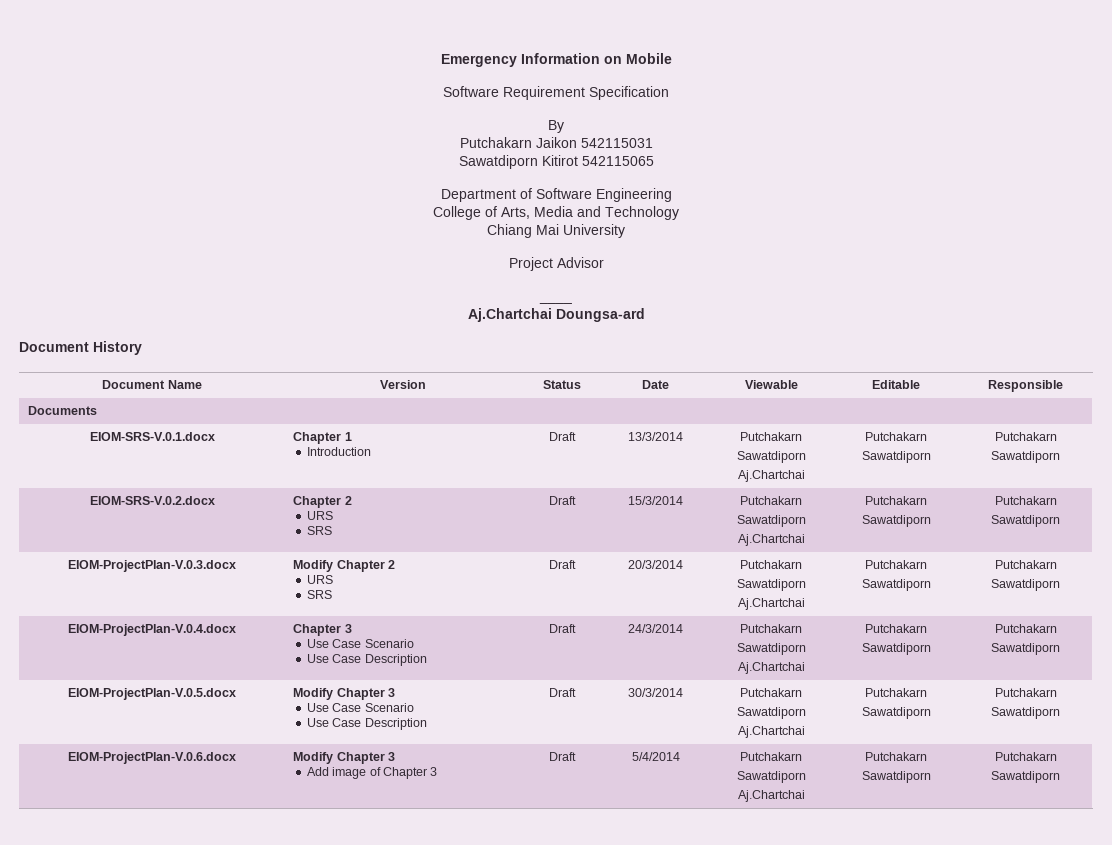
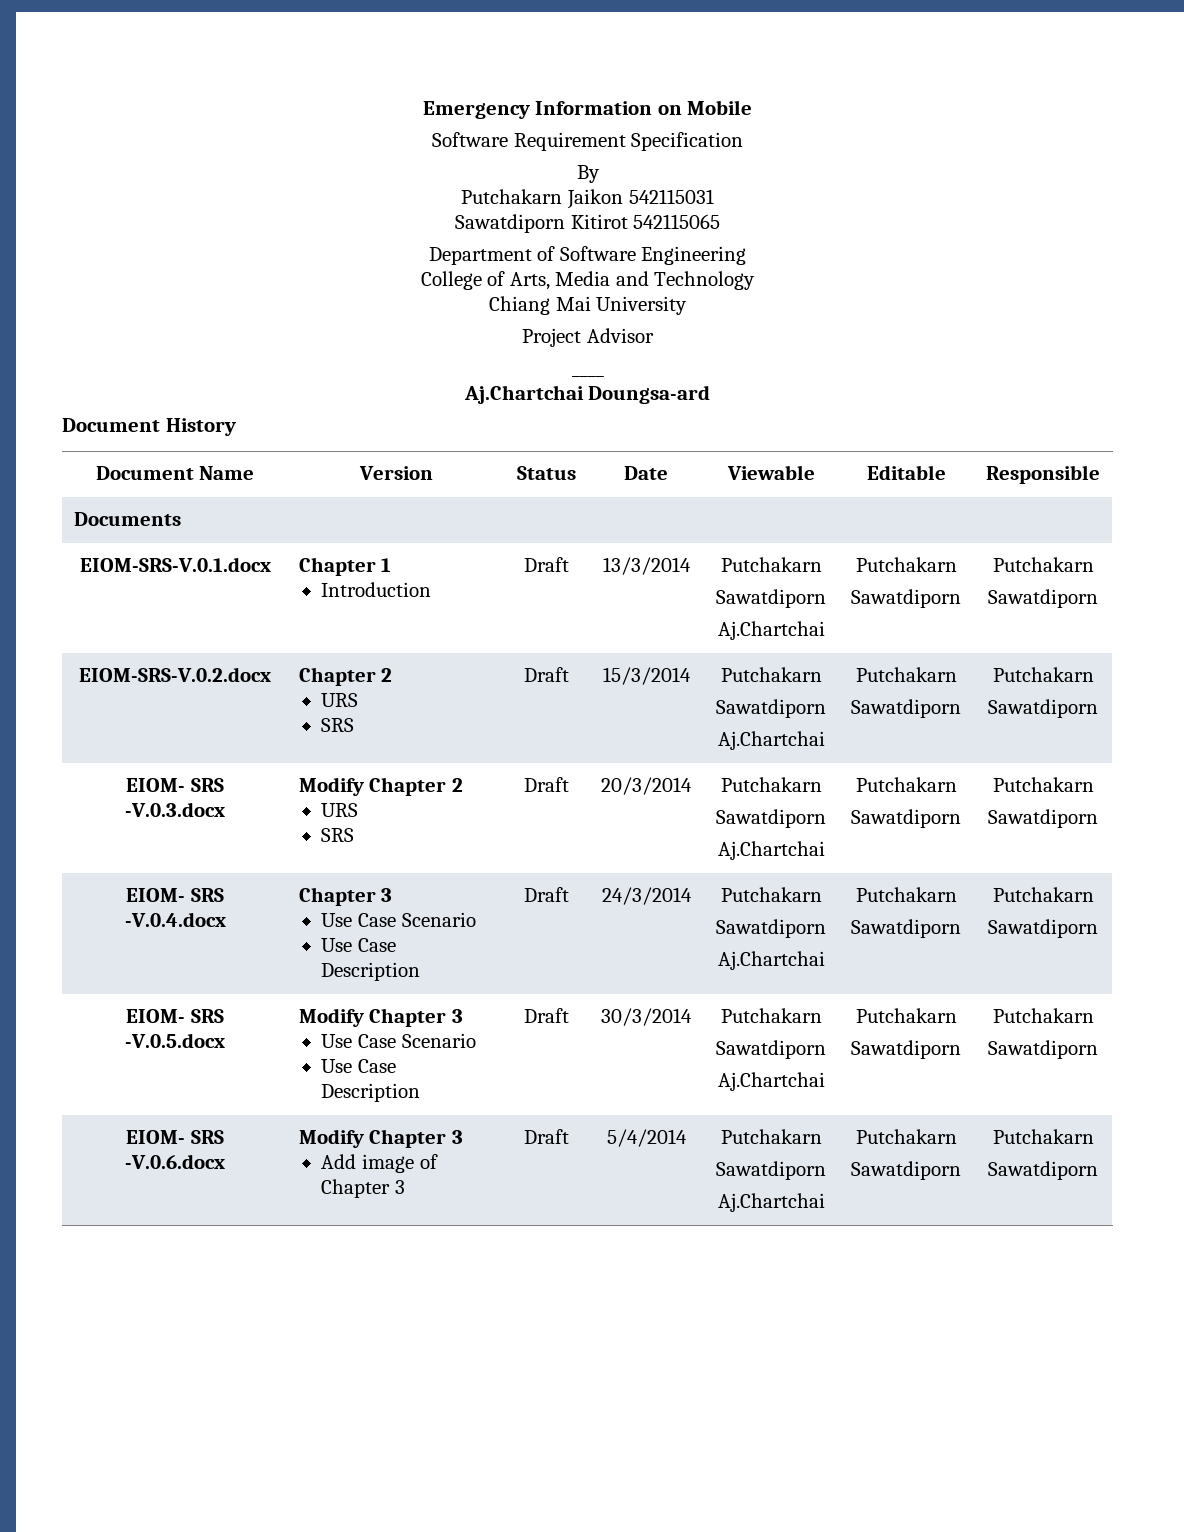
- EIOM-ProjectPlan-V.0.3.docx | Modify Chapter 2
+ EIOM- SRS -V.0.3.docx | Modify Chapter 2
- EIOM-ProjectPlan-V.0.4.docx | Chapter 3
+ EIOM- SRS -V.0.4.docx | Chapter 3
- EIOM-ProjectPlan-V.0.5.docx | Modify Chapter 3
+ EIOM- SRS -V.0.5.docx | Modify Chapter 3
- EIOM-ProjectPlan-V.0.6.docx | Modify Chapter 3
+ EIOM- SRS -V.0.6.docx | Modify Chapter 3

